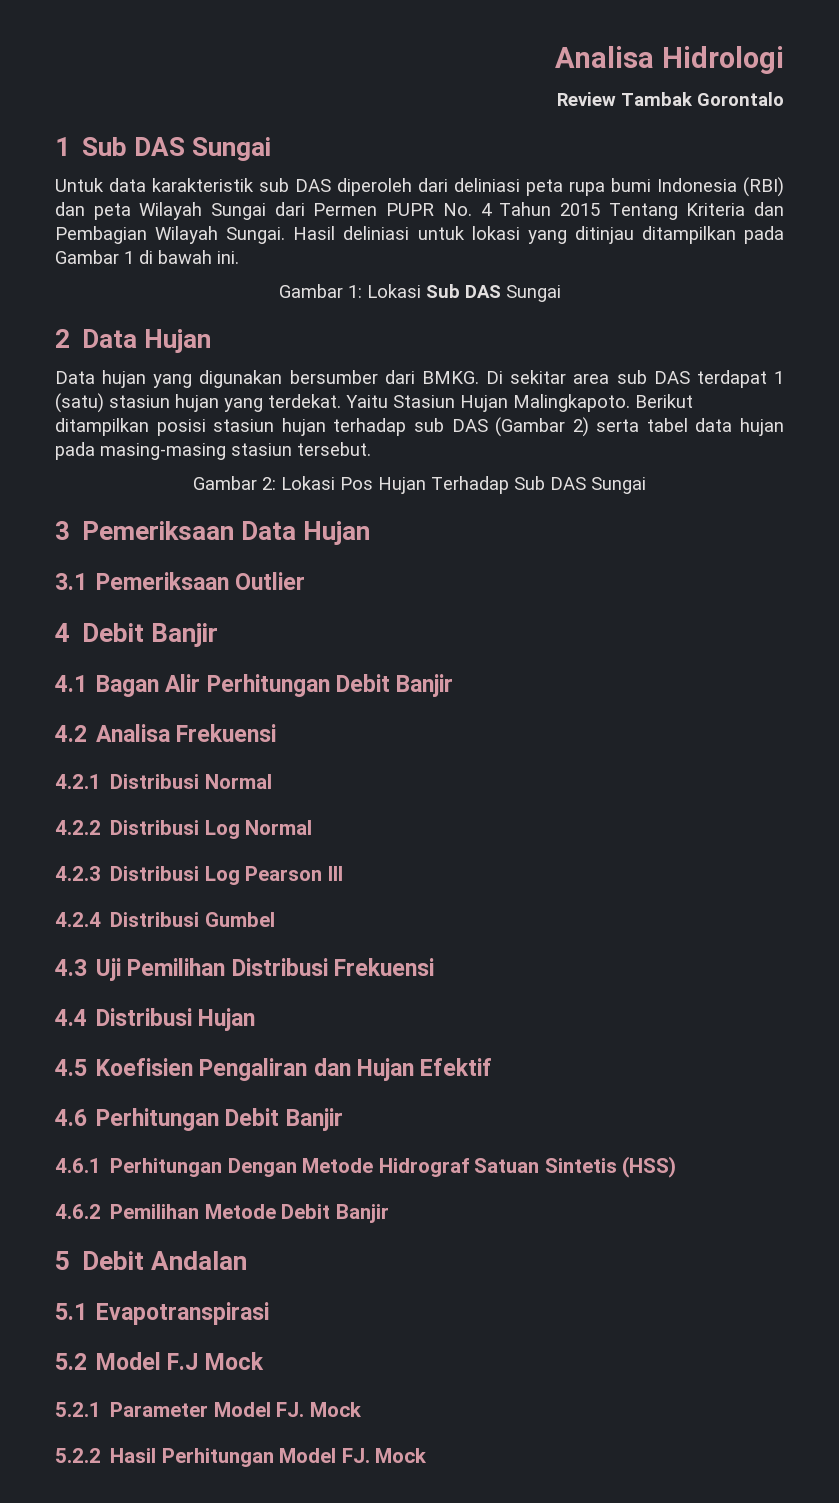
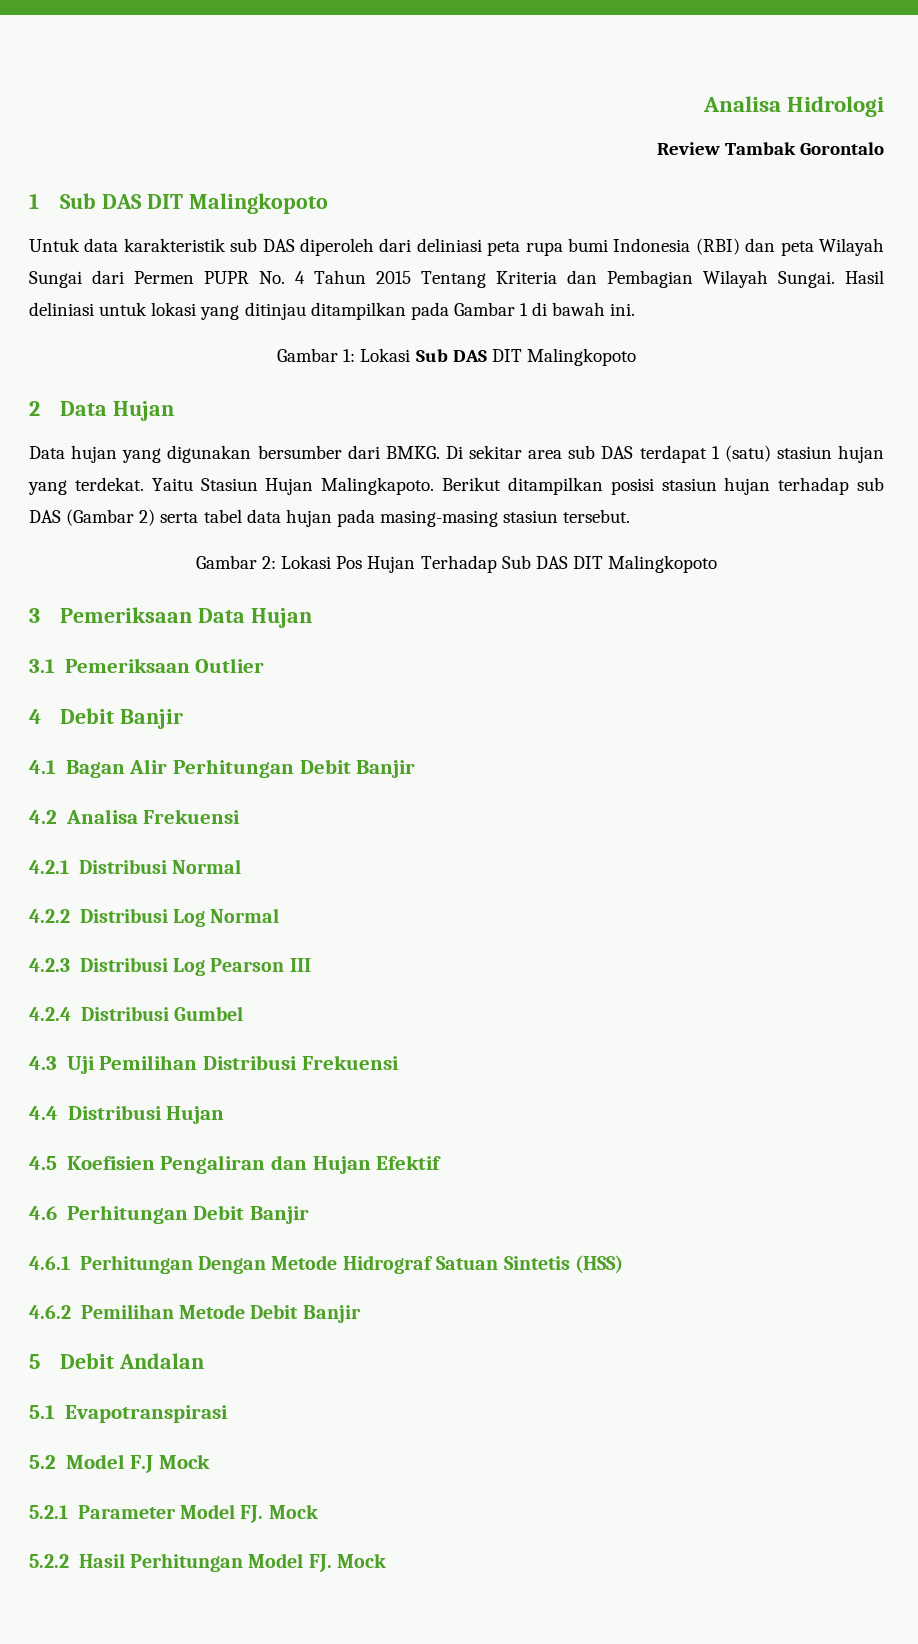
- 1 Sub DAS Sungai
+ 1 Sub DAS DIT Malingkopoto
- Gambar 1: Lokasi Sub DAS Sungai
+ Gambar 1: Lokasi Sub DAS DIT Malingkopoto
- Gambar 2: Lokasi Pos Hujan Terhadap Sub DAS Sungai
+ Gambar 2: Lokasi Pos Hujan Terhadap Sub DAS DIT Malingkopoto

